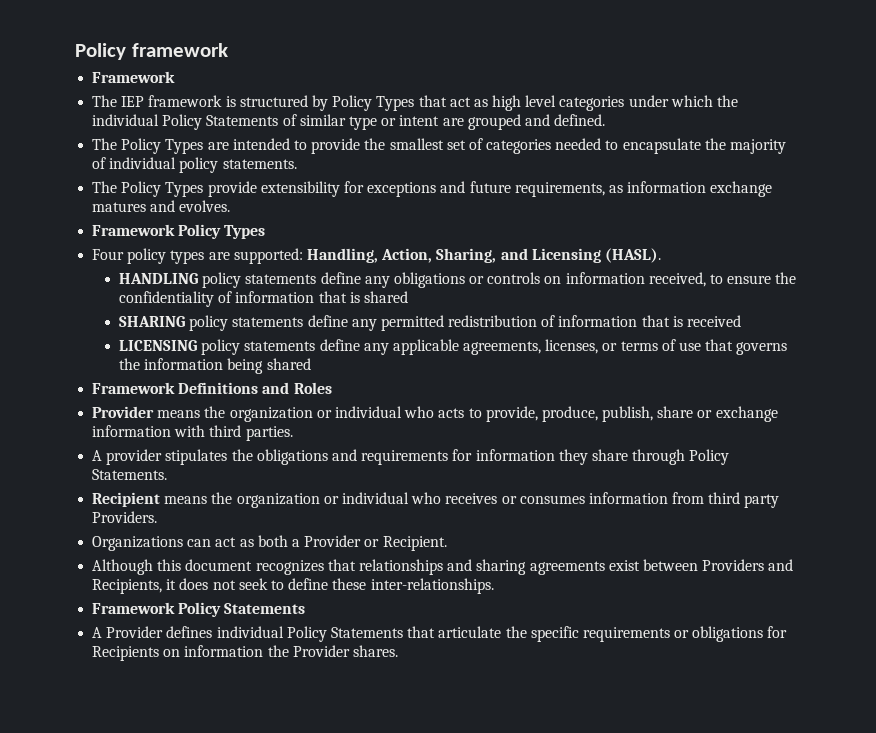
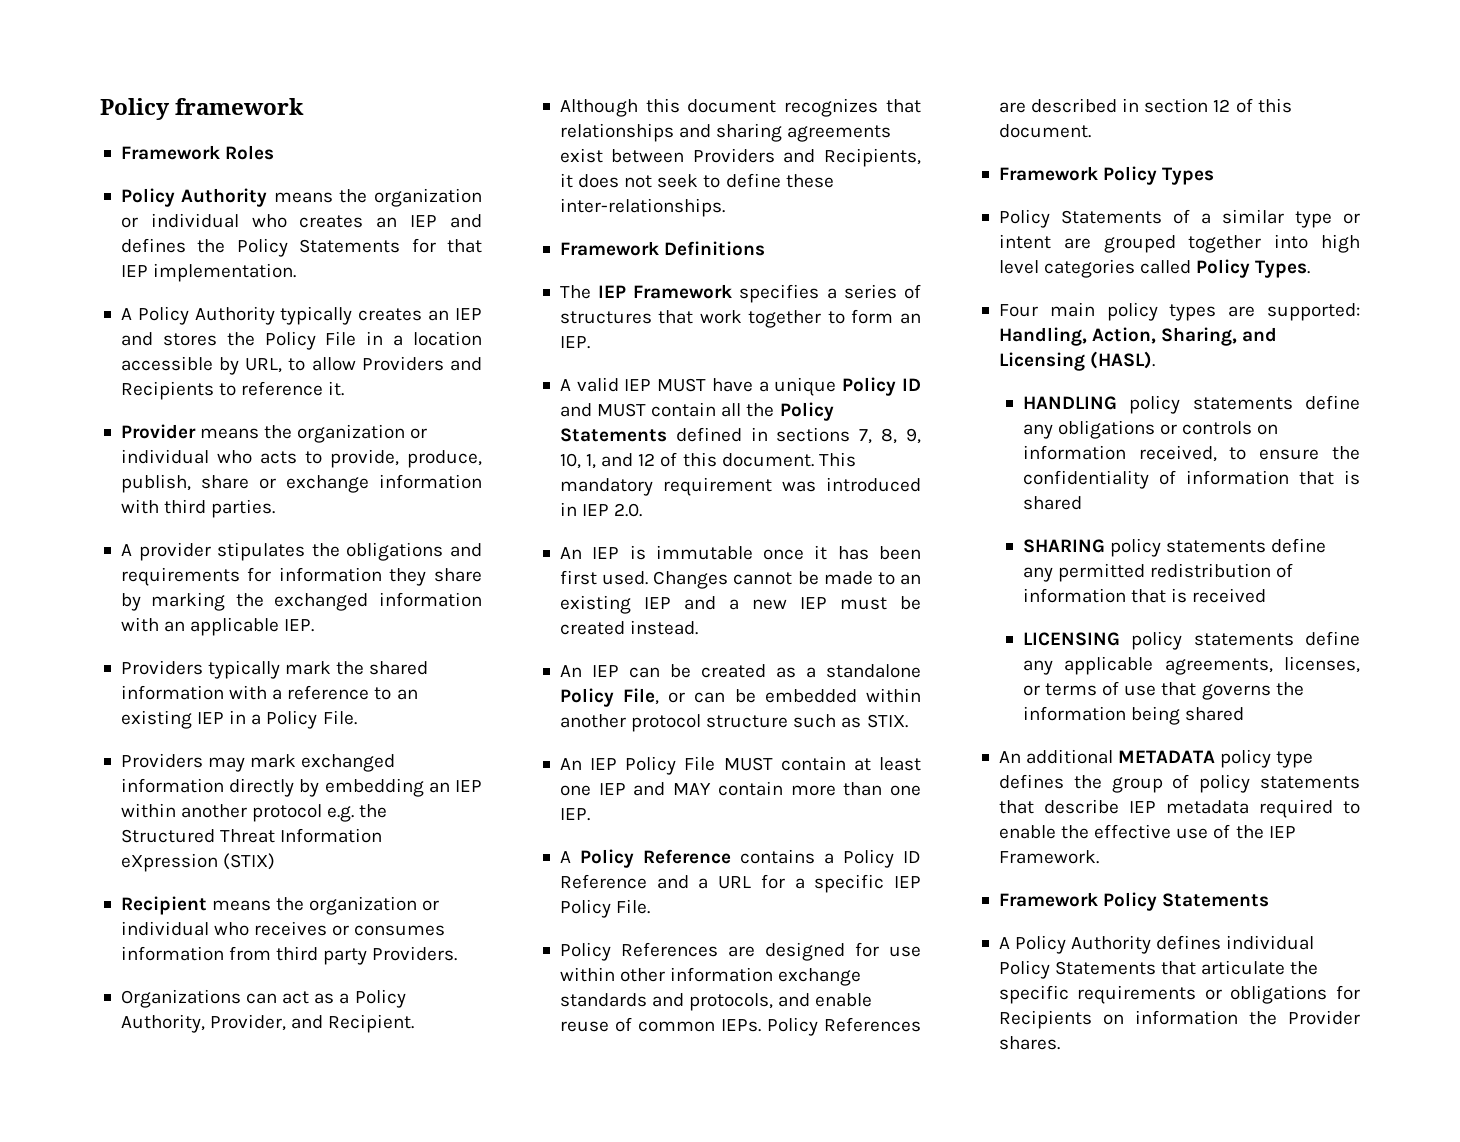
  Policy framework
- Framework
- The IEP framework is structured by Policy Types that act as high level categories under which the individual Policy Statements of similar type or intent are grouped and defined.
- The Policy Types are intended to provide the smallest set of categories needed to encapsulate the majority of individual policy statements.
- The Policy Types provide extensibility for exceptions and future requirements, as information exchange matures and evolves.
+ Framework Roles
+ Policy Authority means the organization or individual who creates an IEP and defines the Policy Statements for that IEP implementation.
+ A Policy Authority typically creates an IEP and stores the Policy File in a location accessible by URL, to allow Providers and Recipients to reference it.
+ Provider means the organization or individual who acts to provide, produce, publish, share or exchange information with third parties.
+ A provider stipulates the obligations and requirements for information they share by marking the exchanged information with an applicable IEP.
+ Providers typically mark the shared information with a reference to an existing IEP in a Policy File.
+ Providers may mark exchanged information directly by embedding an IEP within another protocol e.g. the Structured Threat Information eXpression (STIX)
+ Recipient means the organization or individual who receives or consumes information from third party Providers.
+ Organizations can act as a Policy Authority, Provider, and Recipient.
+ Although this document recognizes that relationships and sharing agreements exist between Providers and Recipients, it does not seek to define these inter-relationships.
+ Framework Definitions
+ The IEP Framework specifies a series of structures that work together to form an IEP.
+ A valid IEP MUST have a unique Policy ID and MUST contain all the Policy Statements defined in sections 7, 8, 9, 10, 1, and 12 of this document. This mandatory requirement was introduced in IEP 2.0.
+ An IEP is immutable once it has been first used. Changes cannot be made to an existing IEP and a new IEP must be created instead.
+ An IEP can be created as a standalone Policy File, or can be embedded within another protocol structure such as STIX.
+ An IEP Policy File MUST contain at least one IEP and MAY contain more than one IEP.
+ A Policy Reference contains a Policy ID Reference and a URL for a specific IEP Policy File.
+ Policy References are designed for use within other information exchange standards and protocols, and enable reuse of common IEPs. Policy References are described in section 12 of this document.
  Framework Policy Types
+ Policy Statements of a similar type or intent are grouped together into high level categories called Policy Types.
- Four policy types are supported: Handling, Action, Sharing, and Licensing (HASL).
+ Four main policy types are supported: Handling, Action, Sharing, and Licensing (HASL).
- Framework Definitions and Roles
- Provider means the organization or individual who acts to provide, produce, publish, share or exchange information with third parties.
- A provider stipulates the obligations and requirements for information they share through Policy Statements.
- Recipient means the organization or individual who receives or consumes information from third party Providers.
- Organizations can act as both a Provider or Recipient.
- Although this document recognizes that relationships and sharing agreements exist between Providers and Recipients, it does not seek to define these inter-relationships.
+ An additional METADATA policy type defines the group of policy statements that describe IEP metadata required to enable the effective use of the IEP Framework.
- A Provider defines individual Policy Statements that articulate the specific requirements or obligations for Recipients on information the Provider shares.
+ A Policy Authority defines individual Policy Statements that articulate the specific requirements or obligations for Recipients on information the Provider shares.

